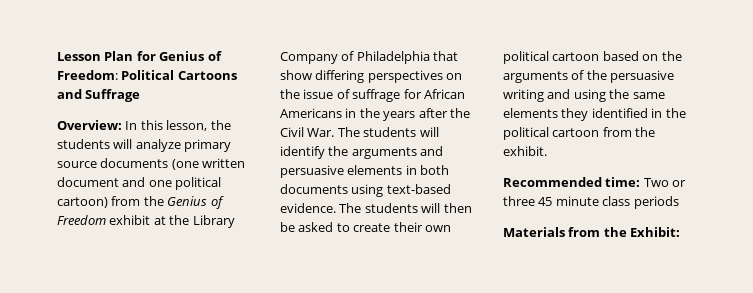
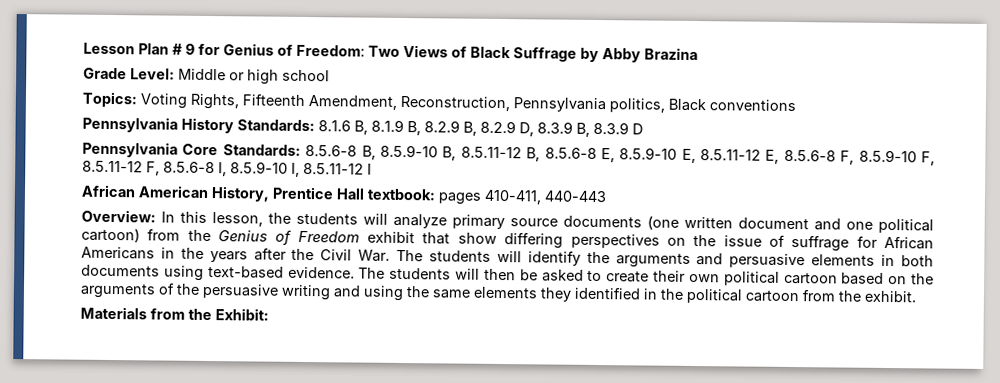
- Lesson Plan for Genius of Freedom: Political Cartoons and Suffrage
+ Lesson Plan # 9 for Genius of Freedom: Two Views of Black Suffrage by Abby Brazina
+ Grade Level: Middle or high school
+ Topics: Voting Rights, Fifteenth Amendment, Reconstruction, Pennsylvania politics, Black conventions
+ Pennsylvania History Standards: 8.1.6 B, 8.1.9 B, 8.2.9 B, 8.2.9 D, 8.3.9 B, 8.3.9 D
+ Pennsylvania Core Standards: 8.5.6-8 B, 8.5.9-10 B, 8.5.11-12 B, 8.5.6-8 E, 8.5.9-10 E, 8.5.11-12 E, 8.5.6-8 F, 8.5.9-10 F, 8.5.11-12 F, 8.5.6-8 I, 8.5.9-10 I, 8.5.11-12 I
+ African American History, Prentice Hall textbook: pages 410-411, 440-443
- Overview: In this lesson, the students will analyze primary source documents (one written document and one political cartoon) from the Genius of Freedom exhibit at the Library Company of Philadelphia that show differing perspectives on the issue of suffrage for African Americans in the years after the Civil War. The students will identify the arguments and persuasive elements in both documents using text-based evidence.
+ Overview: In this lesson, the students will analyze primary source documents (one written document and one political cartoon) from the Genius of Freedom exhibit that show differing perspectives on the issue of suffrage for African Americans in the years after the Civil War. The students will identify the arguments and persuasive elements in both documents using text-based evidence.
- Recommended time: Two or three 45 minute class periods

